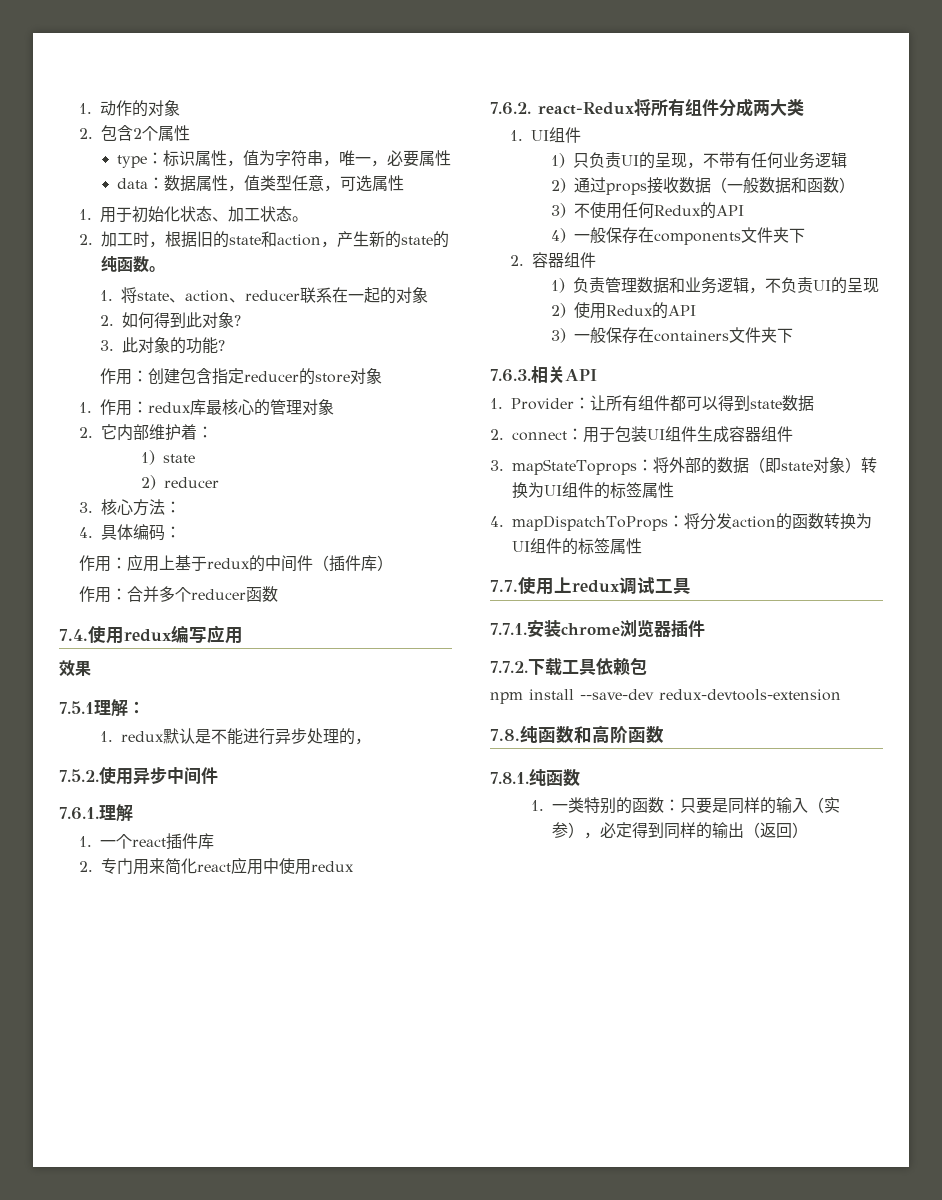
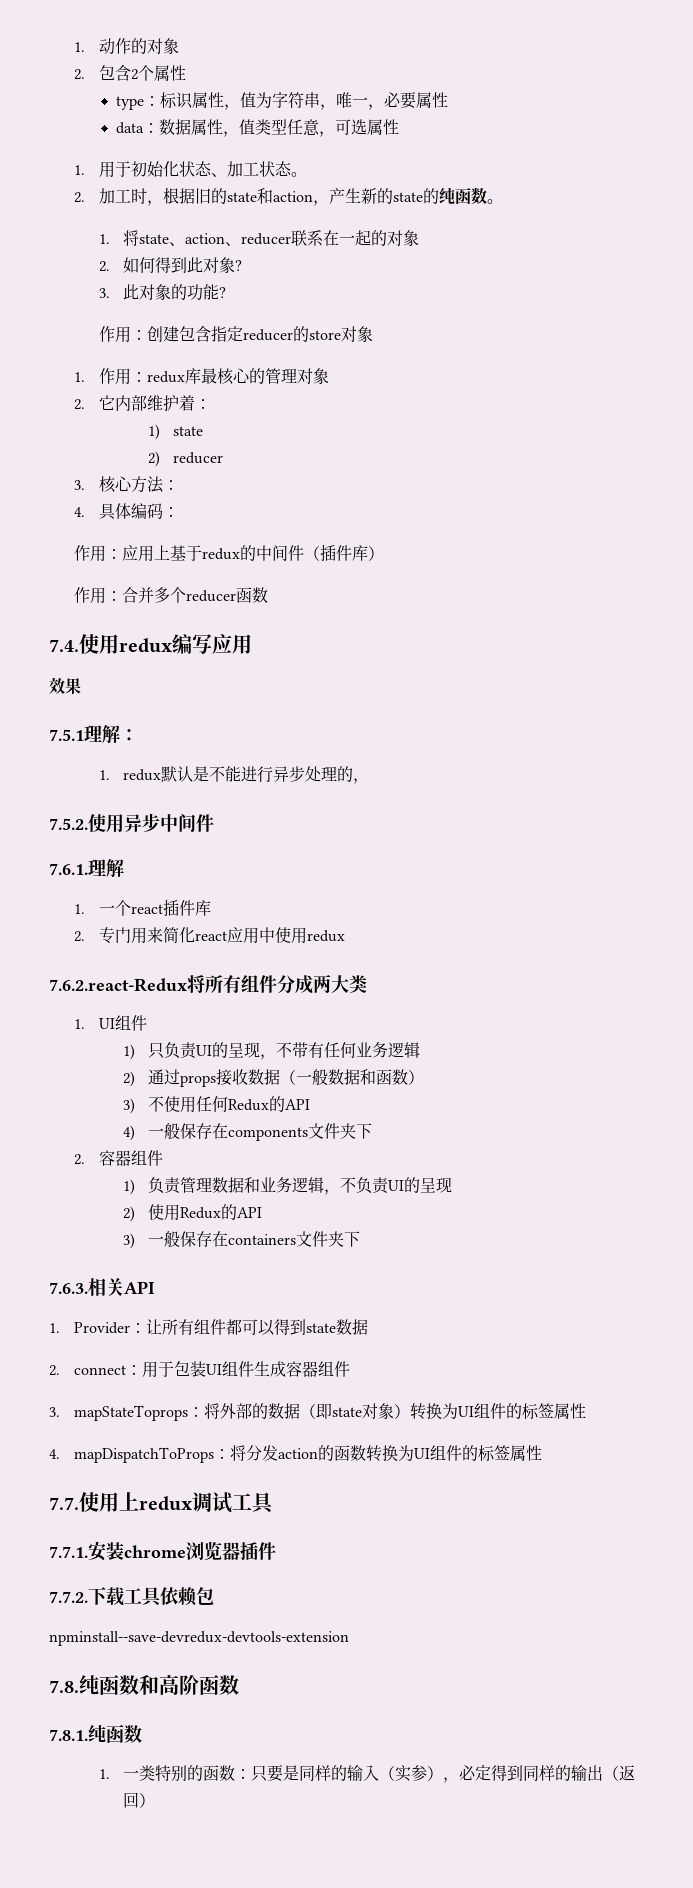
- 7.6.2. react-Redux将所有组件分成两大类
+ 7.6.2.react-Redux将所有组件分成两大类
- npm install --save-dev redux-devtools-extension
+ npminstall--save-devredux-devtools-extension

